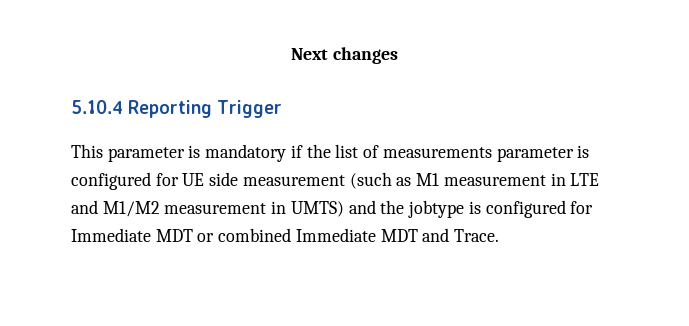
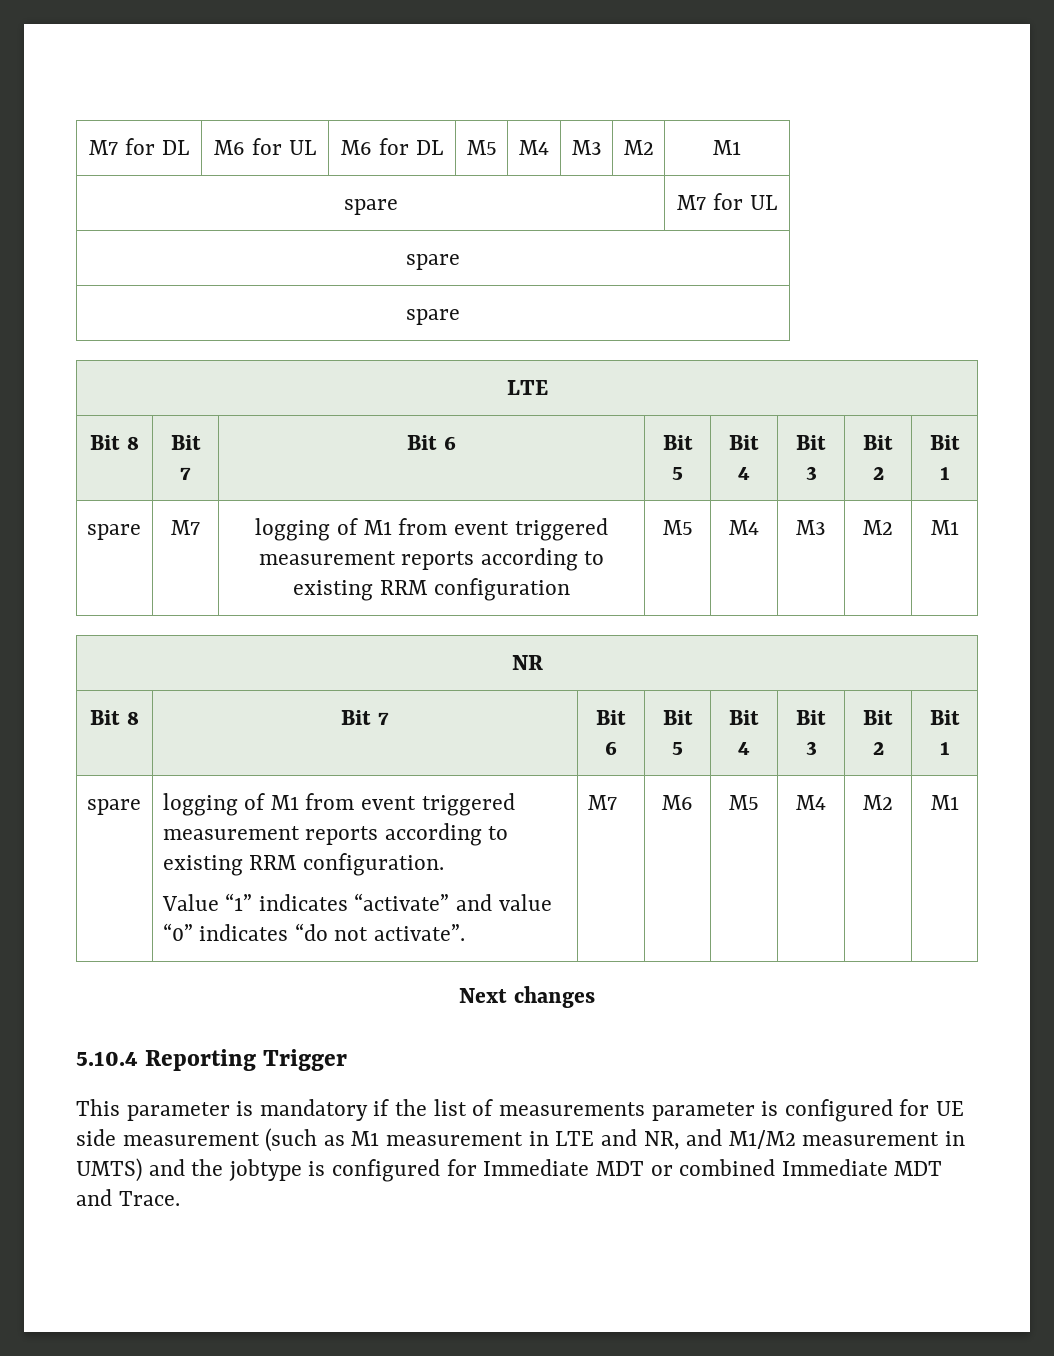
+ M7 for DL | M6 for UL | M6 for DL | M5 | M4 | M3 | M2 | M1
+ spare | M7 for UL
+ spare
+ spare
+ LTE
+ Bit 8 | Bit 7 | Bit 6 | Bit 5 | Bit 4 | Bit 3 | Bit 2 | Bit 1
+ spare | M7 | logging of M1 from event triggered measurement reports according to existing RRM configuration | M5 | M4 | M3 | M2 | M1
+ NR
+ Bit 8 | Bit 7 | Bit 6 | Bit 5 | Bit 4 | Bit 3 | Bit 2 | Bit 1
+ spare | logging of M1 from event triggered measurement reports according to existing RRM configuration.
+ Value “1” indicates “activate” and value “0” indicates “do not activate”. | M7 | M6 | M5 | M4 | M2 | M1
- This parameter is mandatory if the list of measurements parameter is configured for UE side measurement (such as M1 measurement in LTE and M1/M2 measurement in UMTS) and the jobtype is configured for Immediate MDT or combined Immediate MDT and Trace.
+ This parameter is mandatory if the list of measurements parameter is configured for UE side measurement (such as M1 measurement in LTE and NR, and M1/M2 measurement in UMTS) and the jobtype is configured for Immediate MDT or combined Immediate MDT and Trace.

